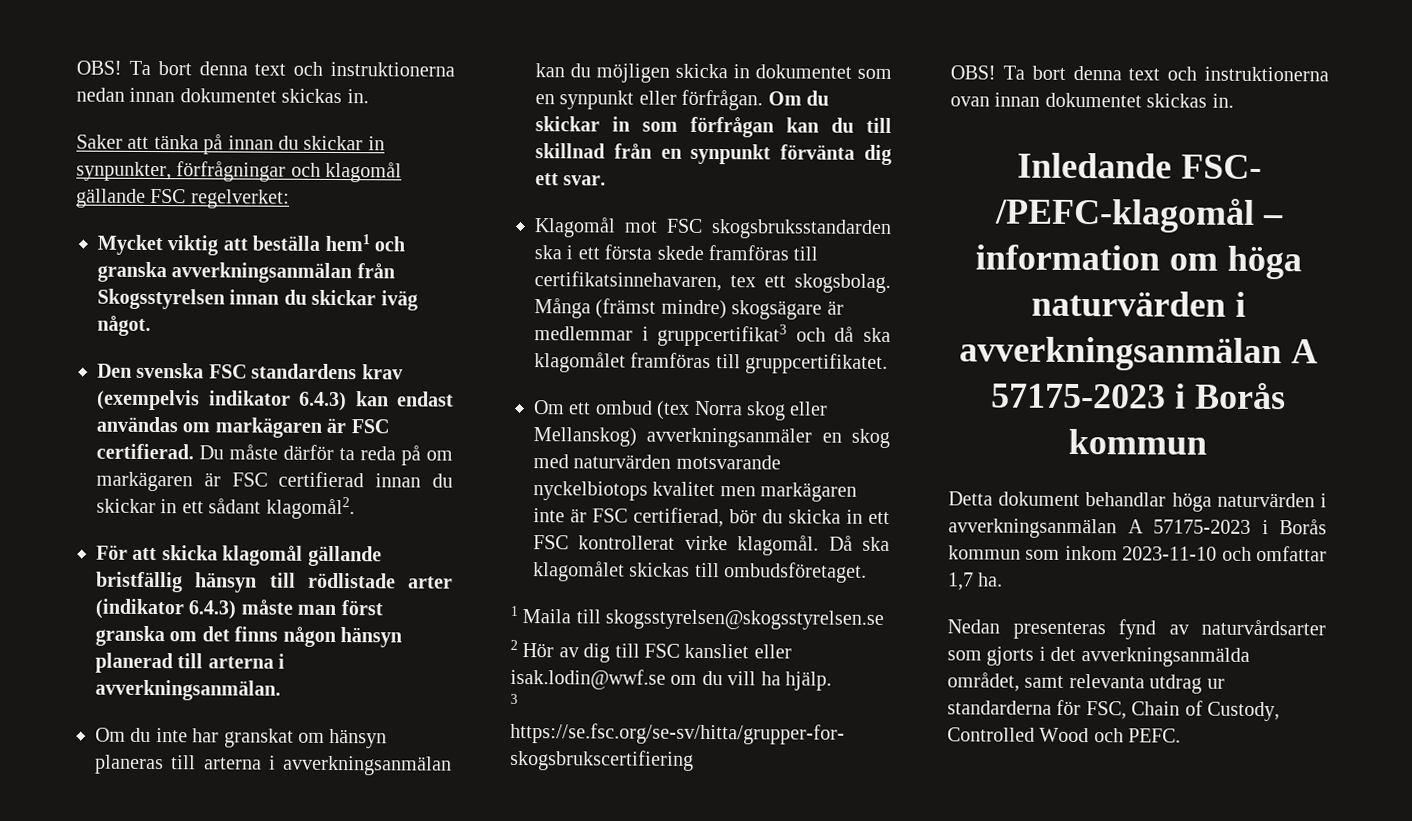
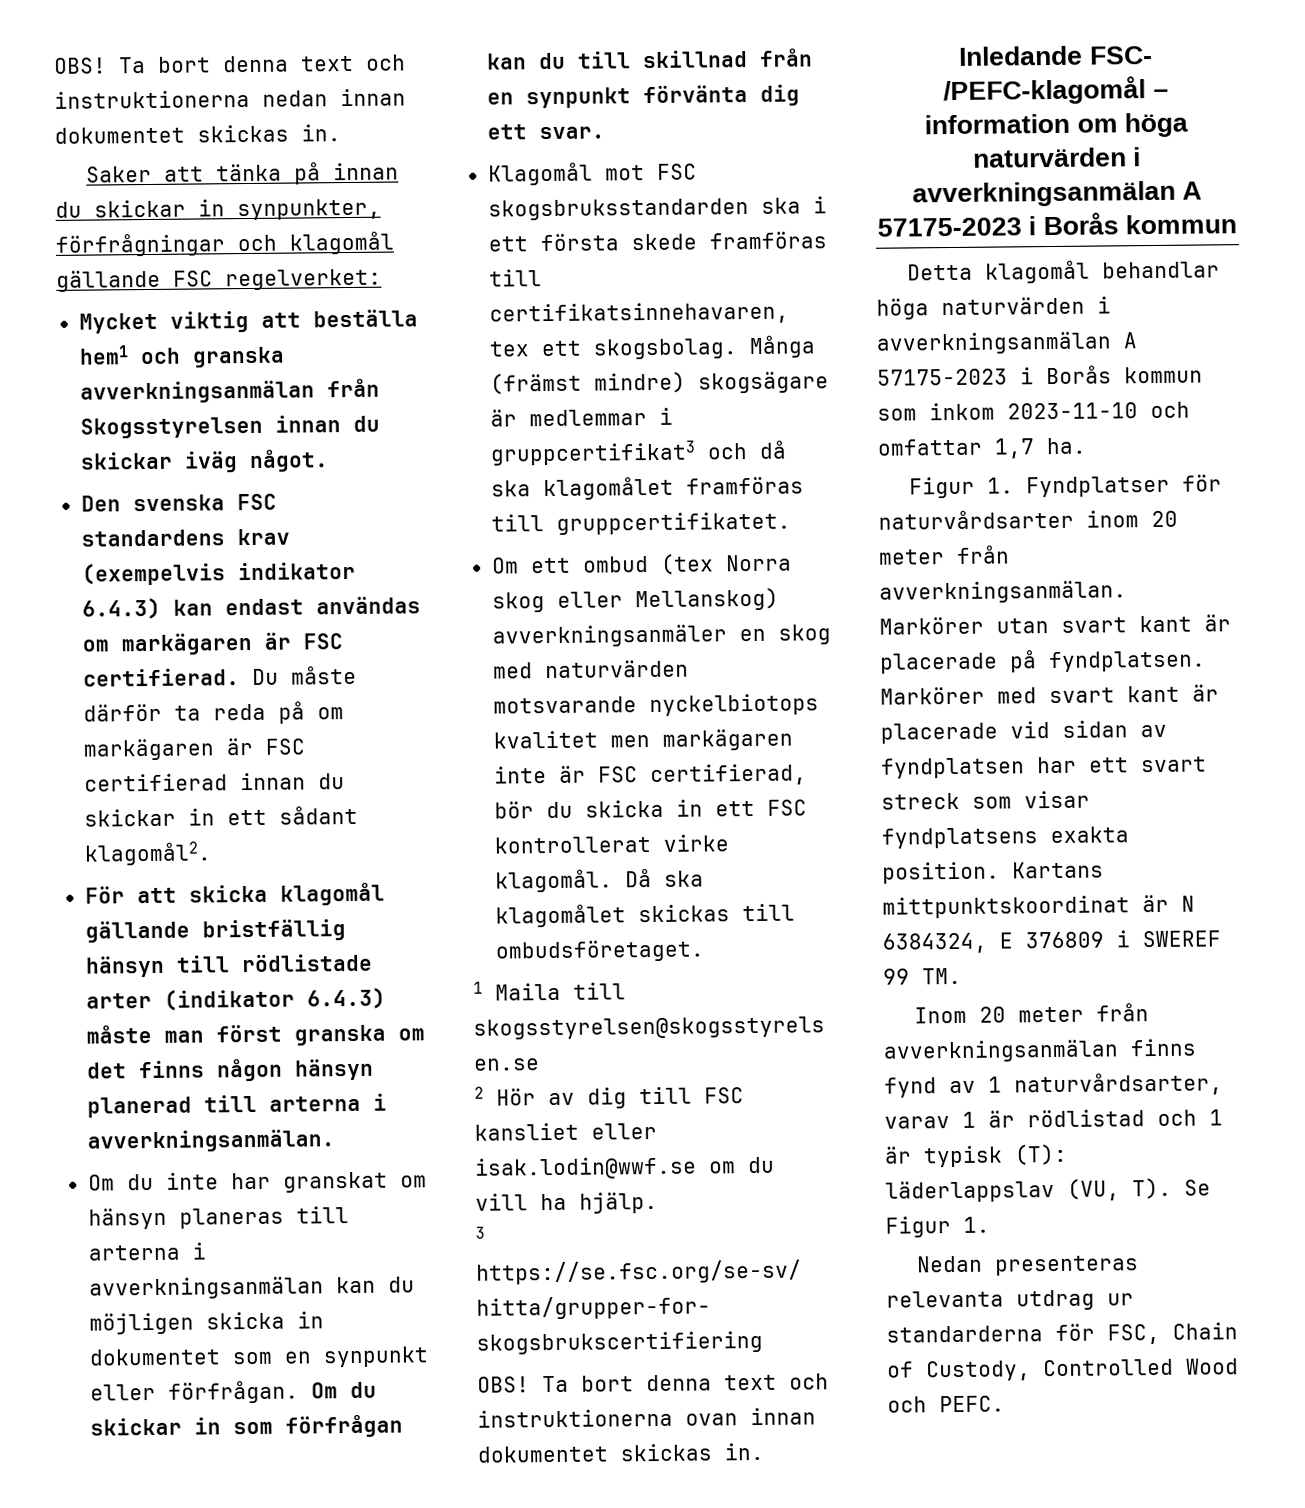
- Detta dokument behandlar höga naturvärden i avverkningsanmälan A 57175-2023 i Borås kommun som inkom 2023-11-10 och omfattar 1,7 ha.
+ Detta klagomål behandlar höga naturvärden i avverkningsanmälan A 57175-2023 i Borås kommun som inkom 2023-11-10 och omfattar 1,7 ha.
- Nedan presenteras fynd av naturvårdsarter som gjorts i det avverkningsanmälda området, samt relevanta utdrag ur standarderna för FSC, Chain of Custody, Controlled Wood och PEFC.
+ Figur 1. Fyndplatser för naturvårdsarter inom 20 meter från avverkningsanmälan. Markörer utan svart kant är placerade på fyndplatsen. Markörer med svart kant är placerade vid sidan av fyndplatsen har ett svart streck som visar fyndplatsens exakta position. Kartans mittpunktskoordinat är N 6384324, E 376809 i SWEREF 99 TM.
+ Inom 20 meter från avverkningsanmälan finns fynd av 1 naturvårdsarter, varav 1 är rödlistad och 1 är typisk (T): läderlappslav (VU, T). Se Figur 1.
+ Nedan presenteras relevanta utdrag ur standarderna för FSC, Chain of Custody, Controlled Wood och PEFC.

